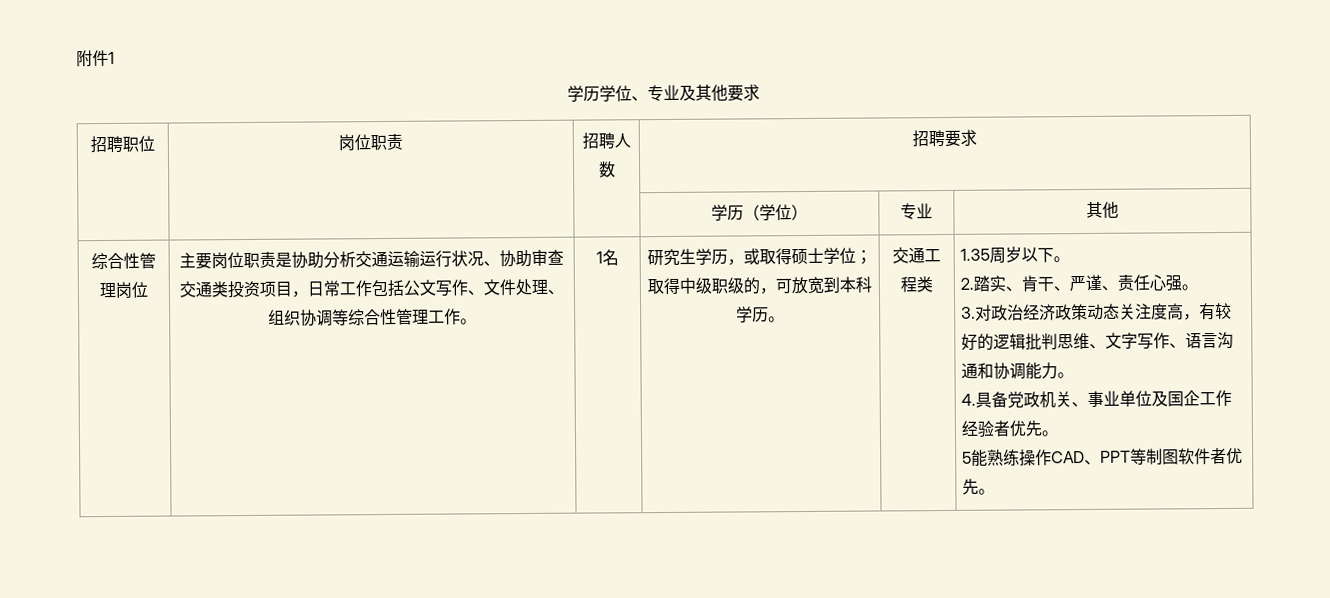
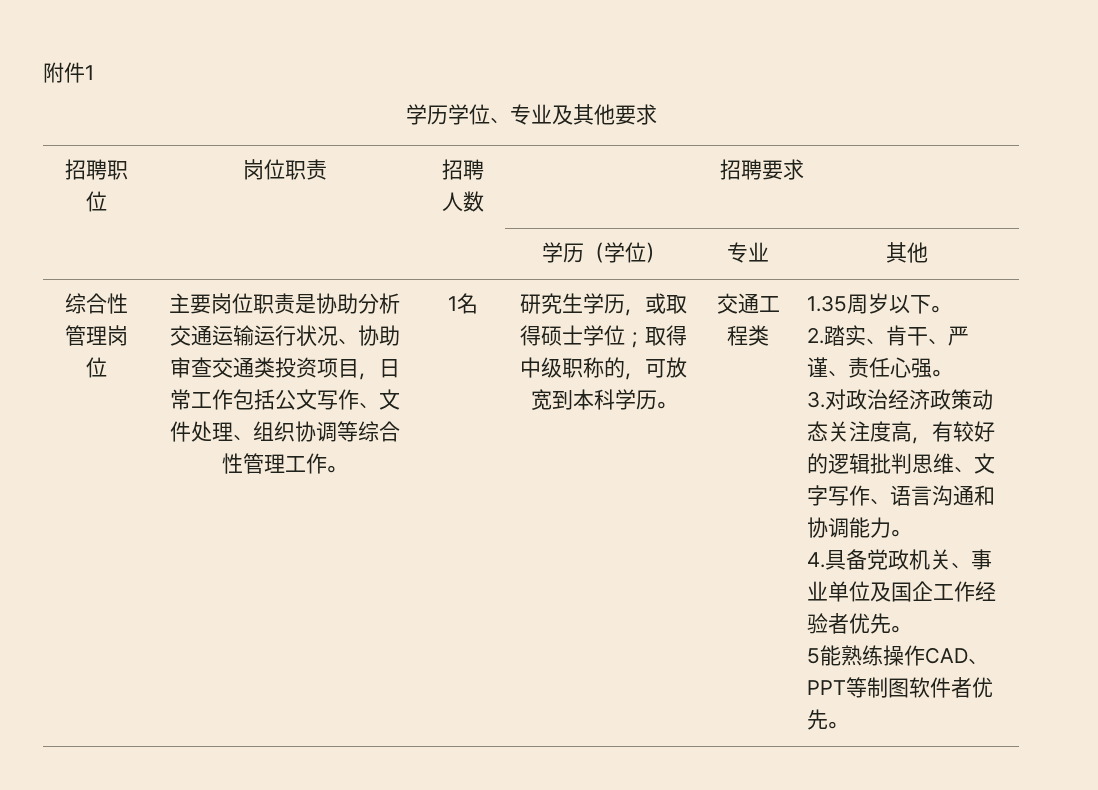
- 研究生学历，或取得硕士学位；取得中级职级的，可放宽到本科学历。
+ 研究生学历，或取得硕士学位；取得中级职称的，可放宽到本科学历。

